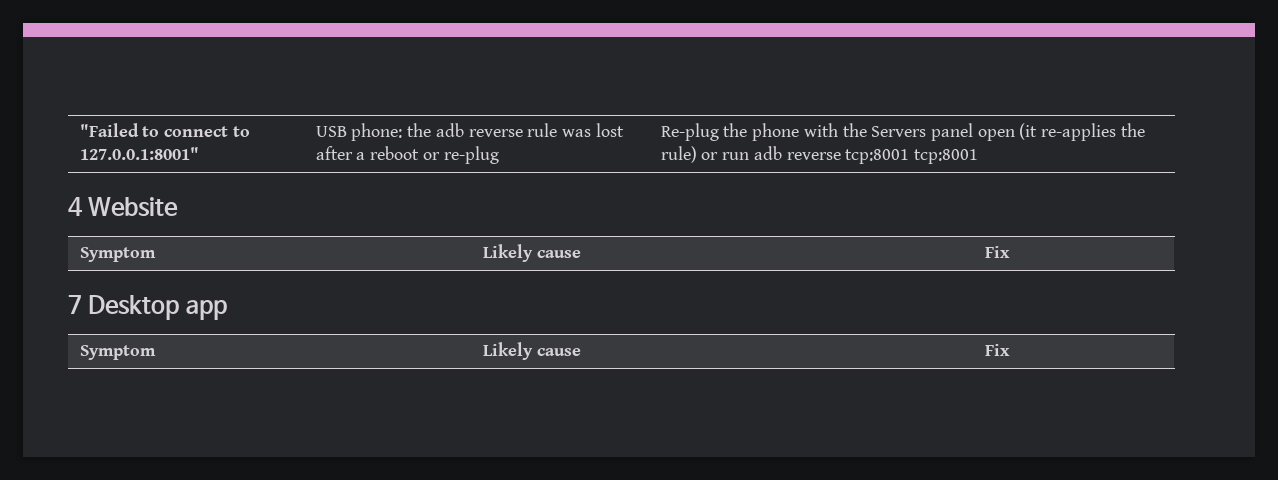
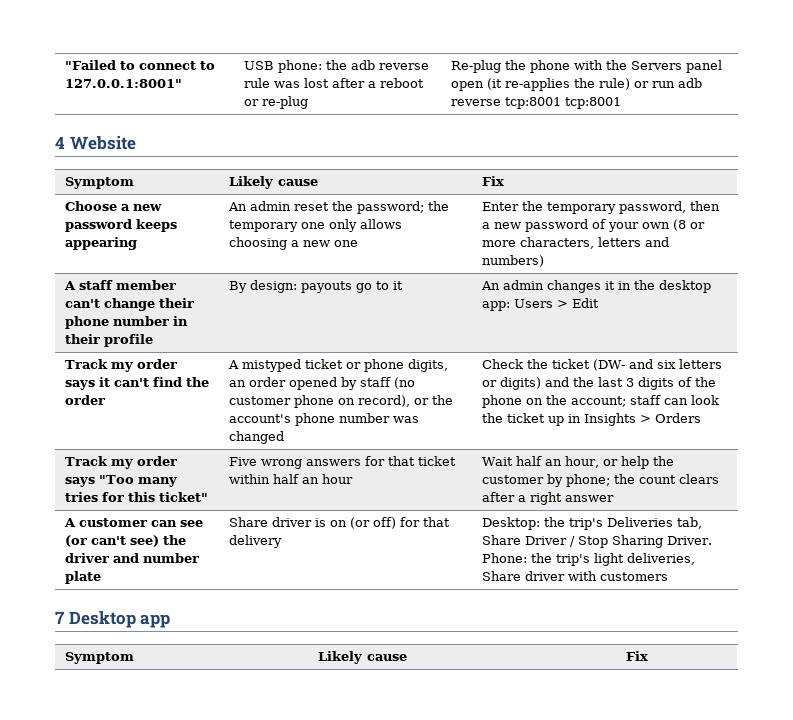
+ Choose a new password keeps appearing | An admin reset the password; the temporary one only allows choosing a new one | Enter the temporary password, then a new password of your own (8 or more characters, letters and numbers)
+ A staff member can't change their phone number in their profile | By design: payouts go to it | An admin changes it in the desktop app: Users > Edit
+ Track my order says it can't find the order | A mistyped ticket or phone digits, an order opened by staff (no customer phone on record), or the account's phone number was changed | Check the ticket (DW- and six letters or digits) and the last 3 digits of the phone on the account; staff can look the ticket up in Insights > Orders
+ Track my order says "Too many tries for this ticket" | Five wrong answers for that ticket within half an hour | Wait half an hour, or help the customer by phone; the count clears after a right answer
+ A customer can see (or can't see) the driver and number plate | Share driver is on (or off) for that delivery | Desktop: the trip's Deliveries tab, Share Driver / Stop Sharing Driver. Phone: the trip's light deliveries, Share driver with customers

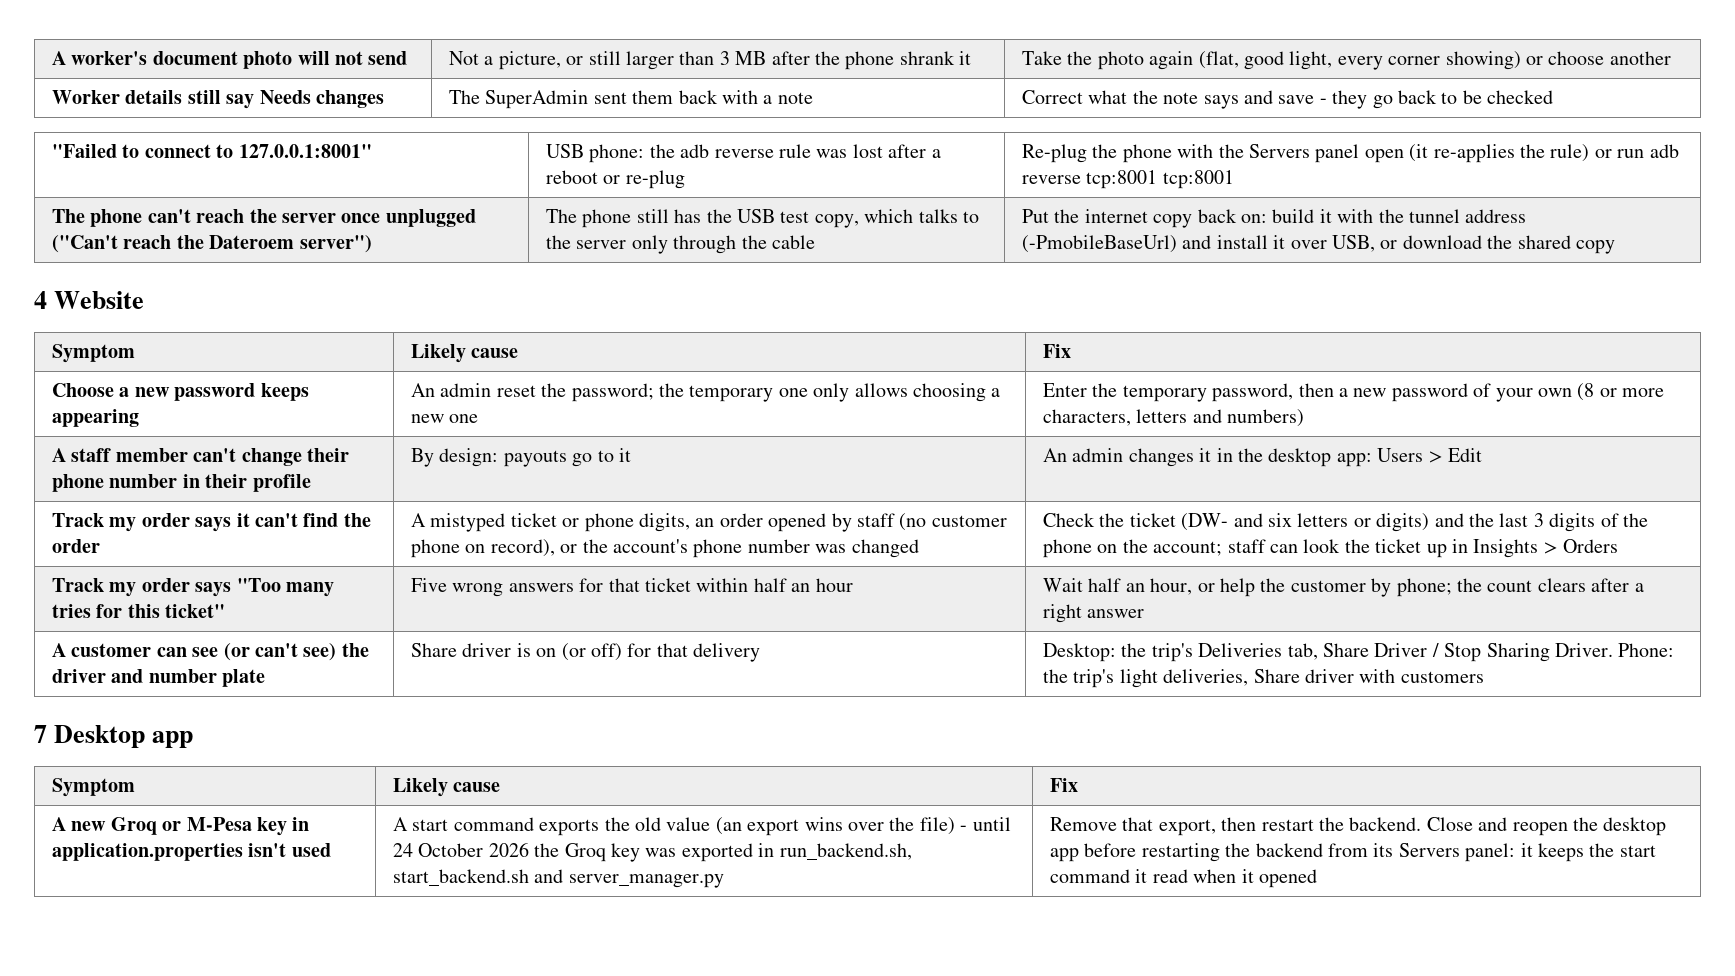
+ A worker's document photo will not send | Not a picture, or still larger than 3 MB after the phone shrank it | Take the photo again (flat, good light, every corner showing) or choose another
+ Worker details still say Needs changes | The SuperAdmin sent them back with a note | Correct what the note says and save - they go back to be checked
+ The phone can't reach the server once unplugged ("Can't reach the Dateroem server") | The phone still has the USB test copy, which talks to the server only through the cable | Put the internet copy back on: build it with the tunnel address (-PmobileBaseUrl) and install it over USB, or download the shared copy
+ A new Groq or M-Pesa key in application.properties isn't used | A start command exports the old value (an export wins over the file) - until 24 October 2026 the Groq key was exported in run_backend.sh, start_backend.sh and server_manager.py | Remove that export, then restart the backend. Close and reopen the desktop app before restarting the backend from its Servers panel: it keeps the start command it read when it opened

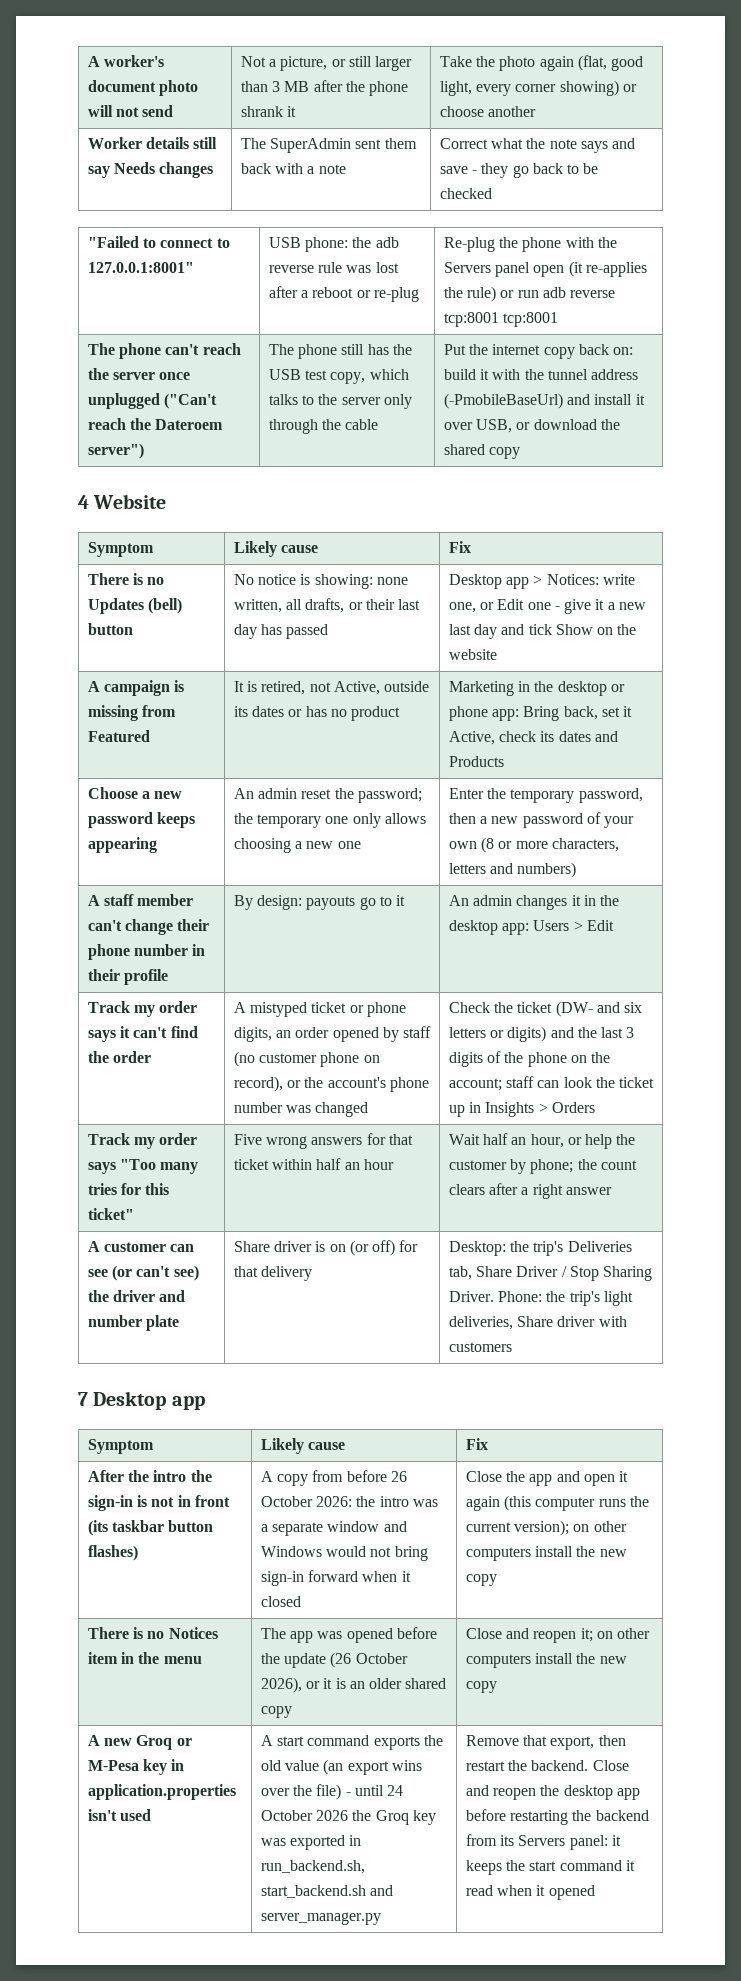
+ There is no Updates (bell) button | No notice is showing: none written, all drafts, or their last day has passed | Desktop app > Notices: write one, or Edit one - give it a new last day and tick Show on the website
+ A campaign is missing from Featured | It is retired, not Active, outside its dates or has no product | Marketing in the desktop or phone app: Bring back, set it Active, check its dates and Products
+ After the intro the sign-in is not in front (its taskbar button flashes) | A copy from before 26 October 2026: the intro was a separate window and Windows would not bring sign-in forward when it closed | Close the app and open it again (this computer runs the current version); on other computers install the new copy
+ There is no Notices item in the menu | The app was opened before the update (26 October 2026), or it is an older shared copy | Close and reopen it; on other computers install the new copy

